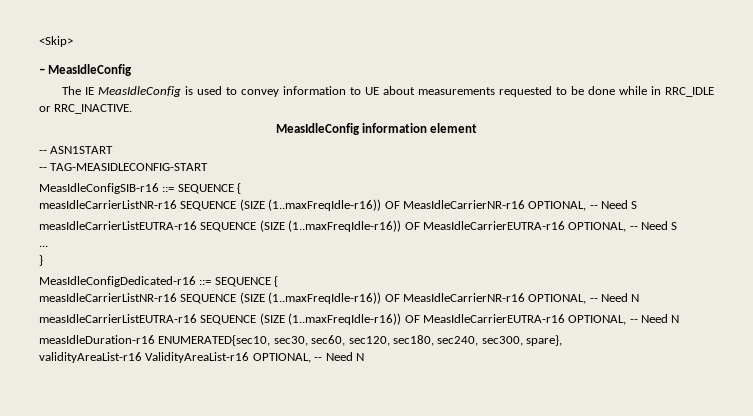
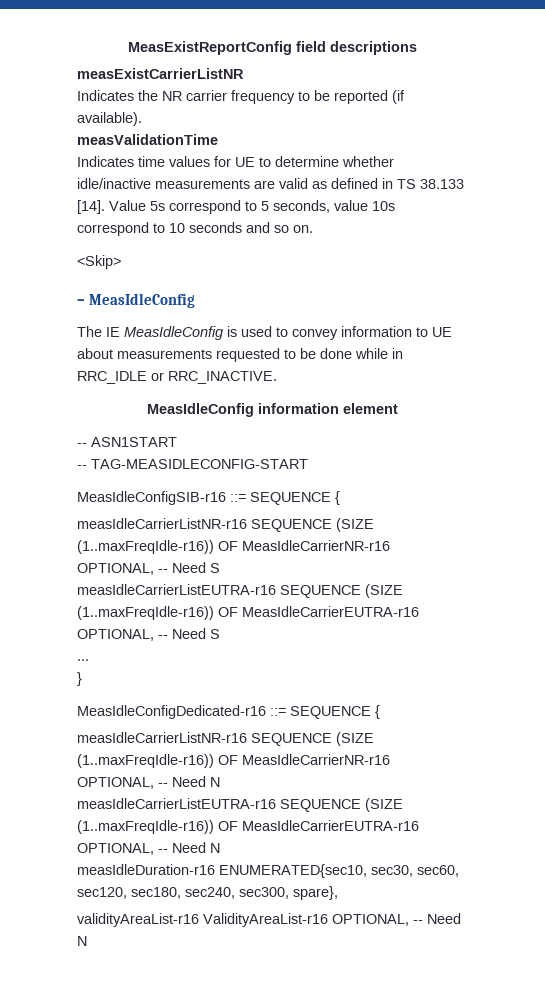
+ MeasExistReportConfig field descriptions
+ measExistCarrierListNR
+ Indicates the NR carrier frequency to be reported (if available).
+ measValidationTime
+ Indicates time values for UE to determine whether idle/inactive measurements are valid as defined in TS 38.133 [14]. Value 5s correspond to 5 seconds, value 10s correspond to 10 seconds and so on.

